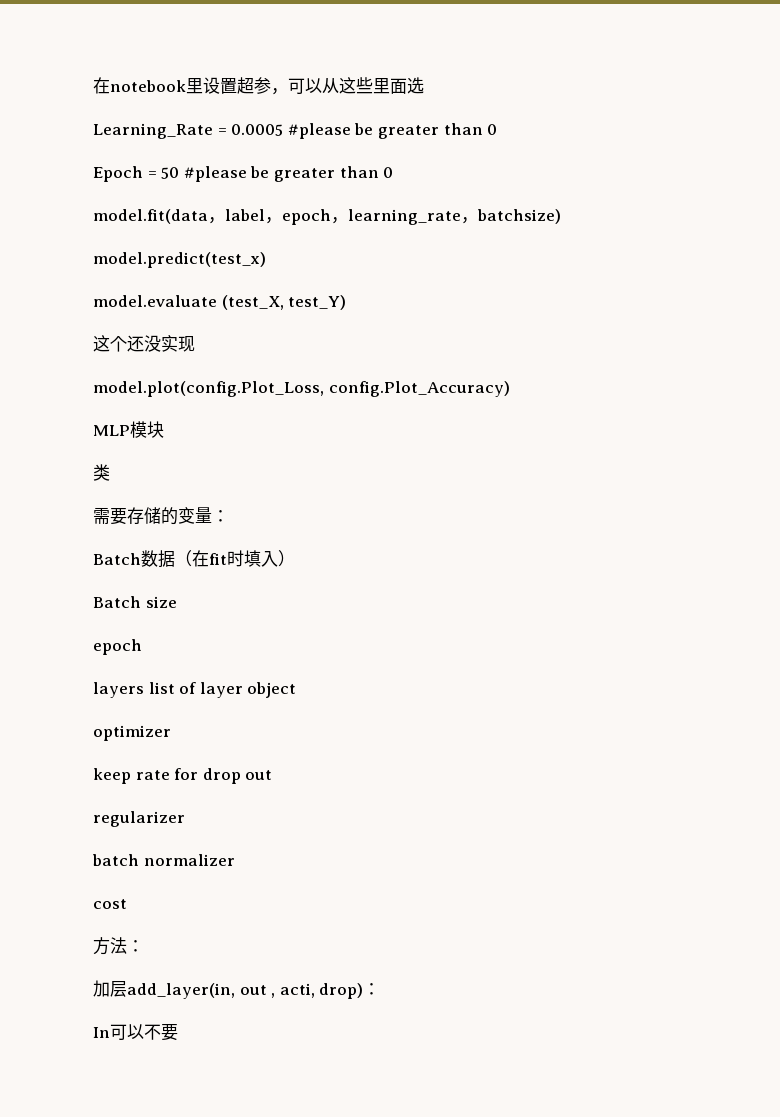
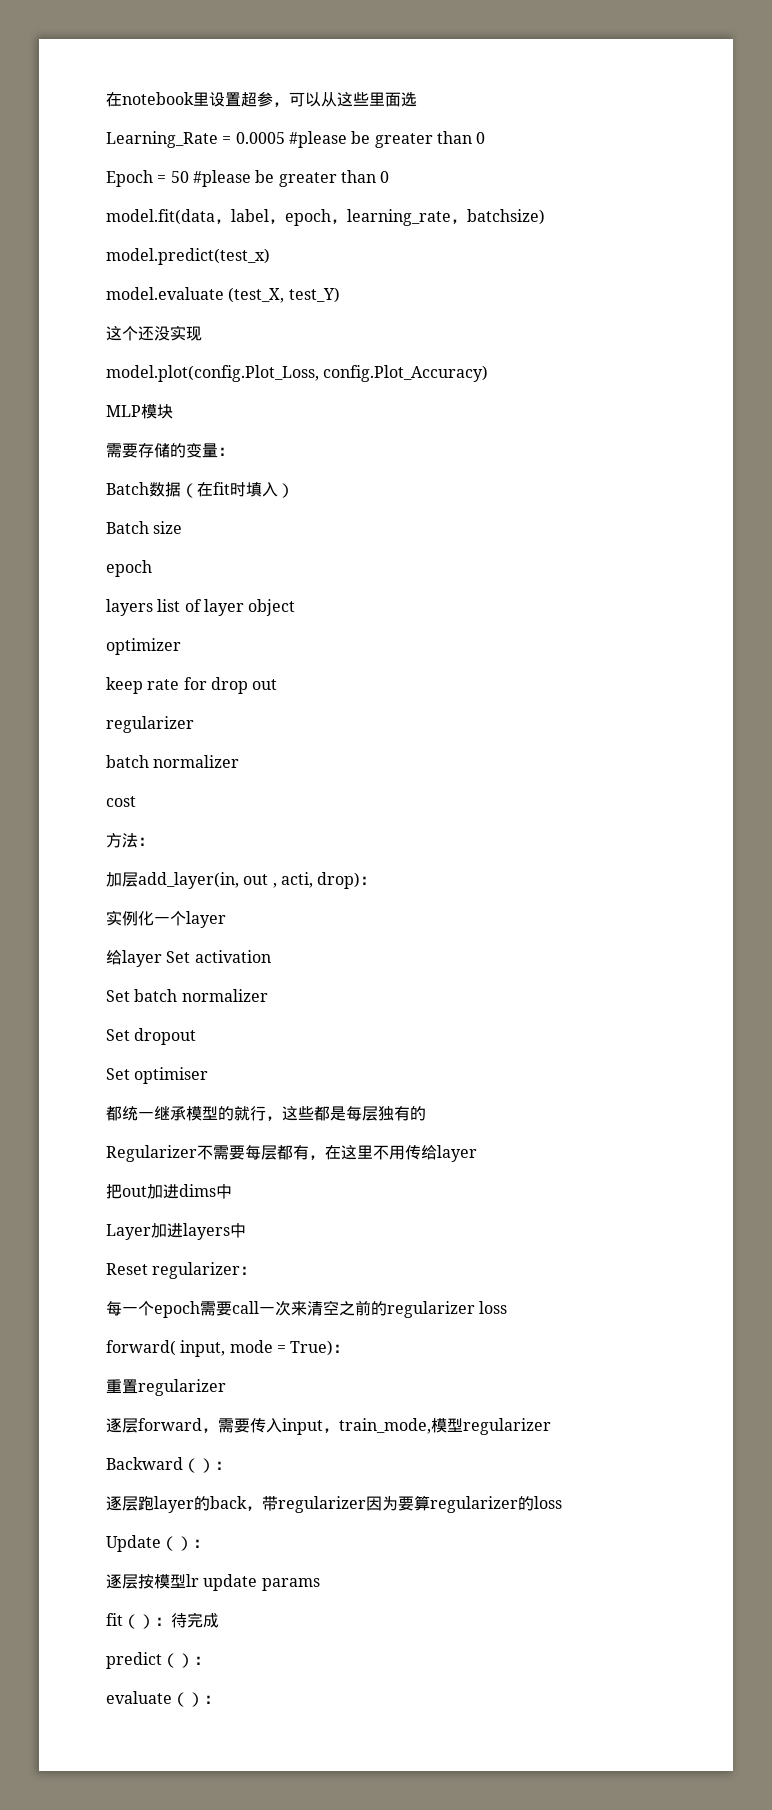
- 类
- In可以不要
+ 实例化一个layer
+ 给layer Set activation
+ Set batch normalizer
+ Set dropout
+ Set optimiser
+ 都统一继承模型的就行，这些都是每层独有的
+ Regularizer不需要每层都有，在这里不用传给layer
+ 把out加进dims中
+ Layer加进layers中
+ Reset regularizer：
+ 每一个epoch需要call一次来清空之前的regularizer loss
+ forward( input, mode = True)：
+ 重置regularizer
+ 逐层forward，需要传入input，train_mode,模型regularizer
+ Backward（）：
+ 逐层跑layer的back，带regularizer因为要算regularizer的loss
+ Update（）：
+ 逐层按模型lr update params
+ fit（）：待完成
+ predict（）：
+ evaluate（）：

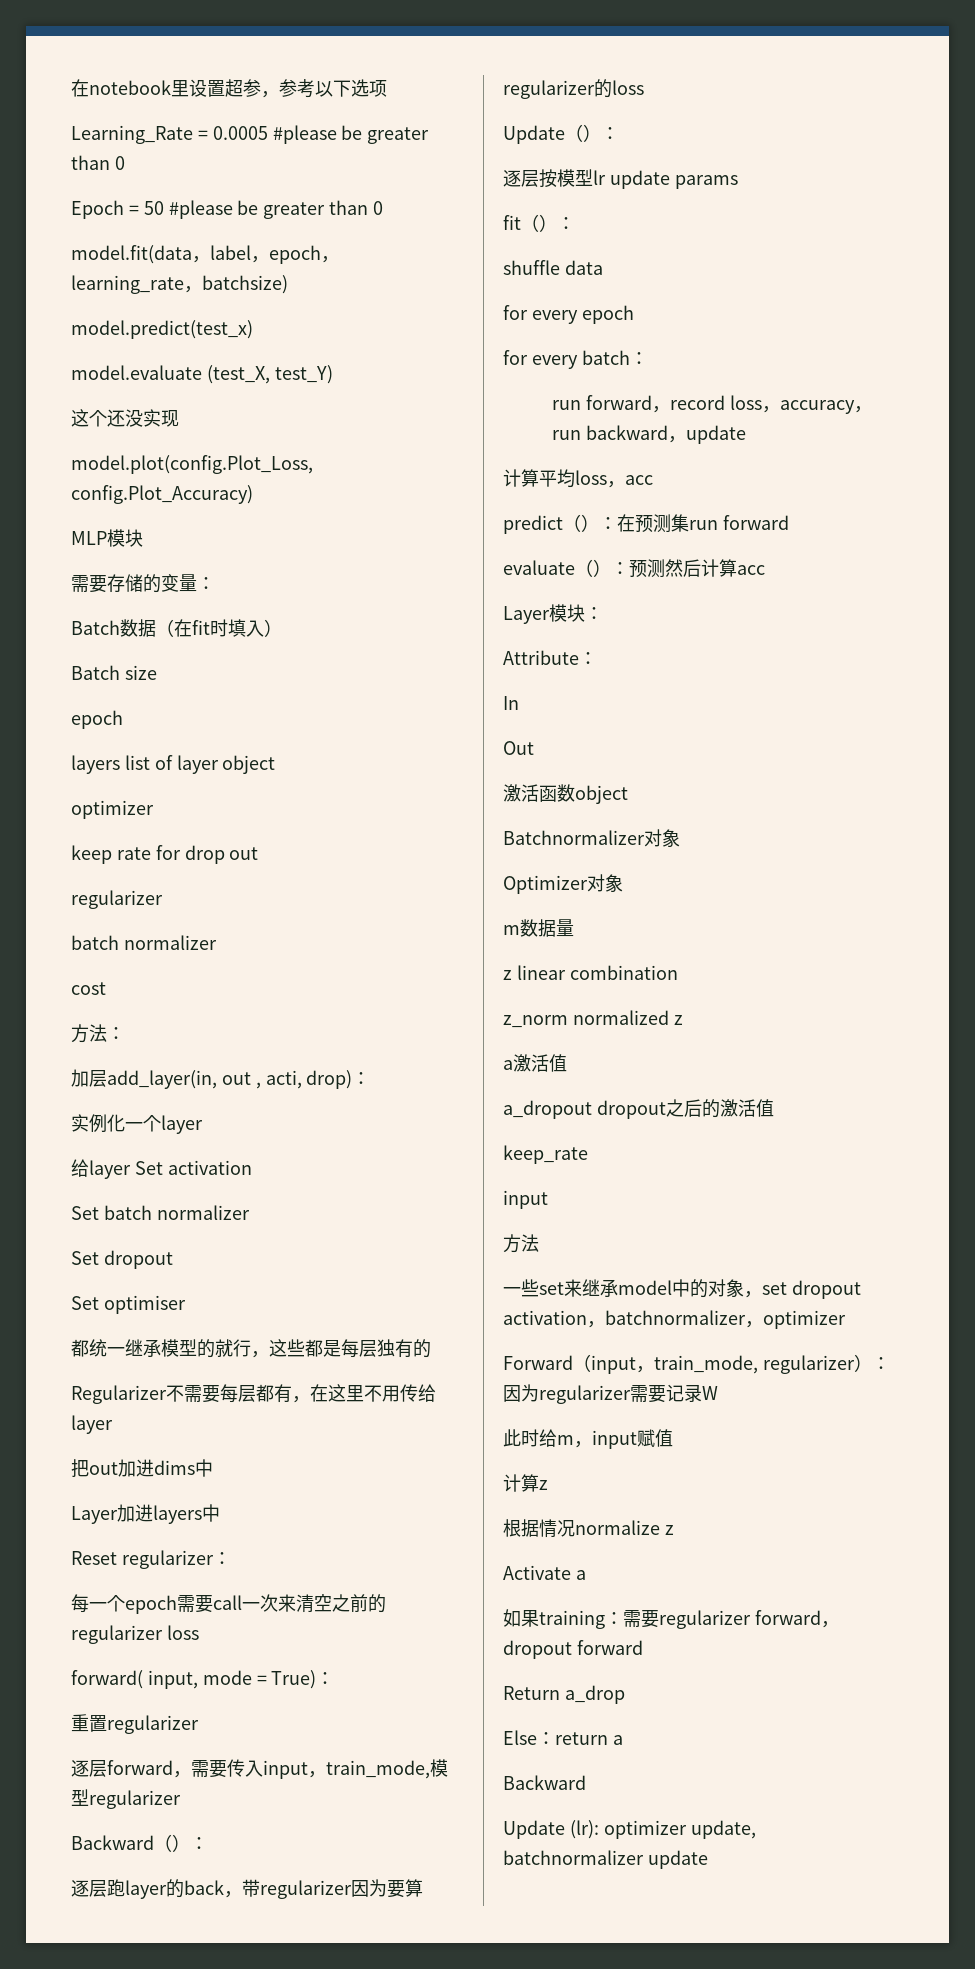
- 在notebook里设置超参，可以从这些里面选
+ 在notebook里设置超参，参考以下选项
- fit（）：待完成
+ fit（）：
+ shuffle data
+ for every epoch
+ for every batch：
+ run forward，record loss，accuracy，run backward，update
+ 计算平均loss，acc
- predict（）：
+ predict（）：在预测集run forward
- evaluate（）：
+ evaluate（）：预测然后计算acc
+ Layer模块：
+ Attribute：
+ In
+ Out
+ 激活函数object
+ Batchnormalizer对象
+ Optimizer对象
+ m数据量
+ z linear combination
+ z_norm normalized z
+ a激活值
+ a_dropout dropout之后的激活值
+ keep_rate
+ input
+ 方法
+ 一些set来继承model中的对象，set dropout activation，batchnormalizer，optimizer
+ Forward（input，train_mode, regularizer）：因为regularizer需要记录W
+ 此时给m，input赋值
+ 计算z
+ 根据情况normalize z
+ Activate a
+ 如果training：需要regularizer forward，dropout forward
+ Return a_drop
+ Else：return a
+ Backward
+ Update (lr): optimizer update, batchnormalizer update

